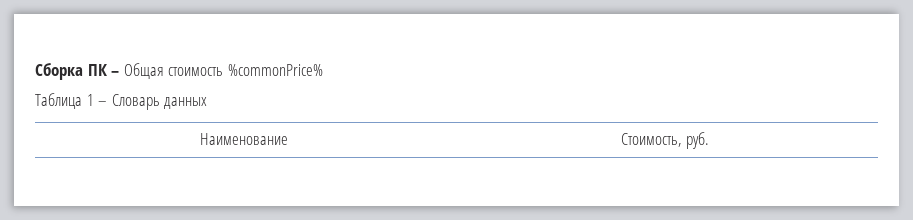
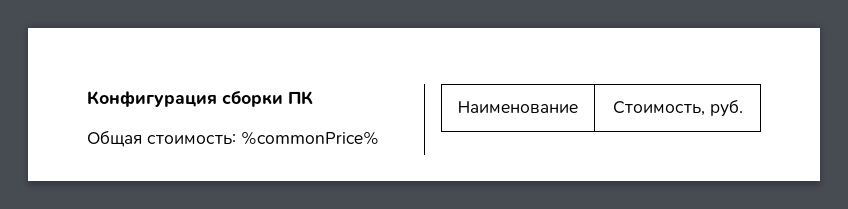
- Сборка ПК – Общая стоимость %commonPrice%
- Таблица 1 – Словарь данных
+ Конфигурация сборки ПК
+ Общая стоимость: %commonPrice%

